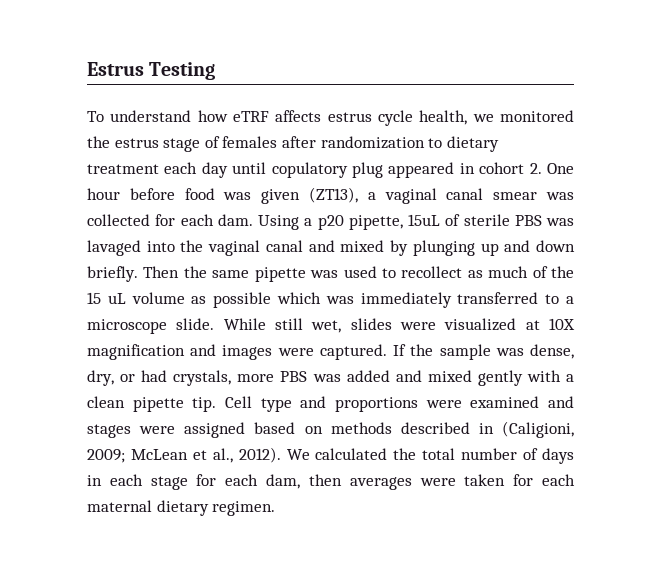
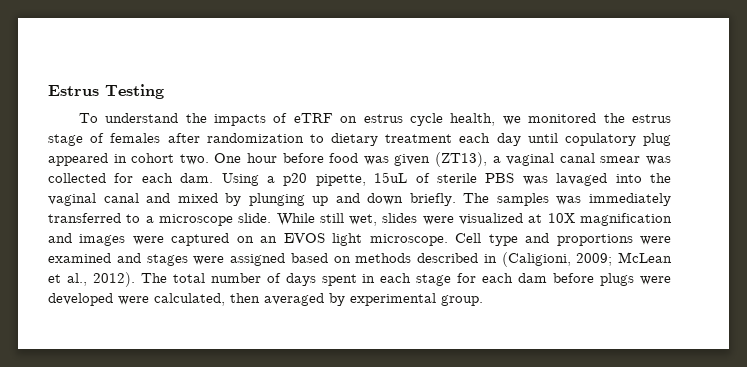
- To understand how eTRF affects estrus cycle health, we monitored the estrus stage of females after randomization to dietary treatment each day until copulatory plug appeared in cohort 2. One hour before food was given (ZT13), a vaginal canal smear was collected for each dam.
+ To understand the impacts of eTRF on estrus cycle health, we monitored the estrus stage of females after randomization to dietary treatment each day until copulatory plug appeared in cohort two. One hour before food was given (ZT13), a vaginal canal smear was collected for each dam.
- Then the same pipette was used to recollect as much of the 15 uL volume as possible which was immediately transferred to a microscope slide.
+ The samples was immediately transferred to a microscope slide.
- While still wet, slides were visualized at 10X magnification and images were captured. If the sample was dense, dry, or had crystals, more PBS was added and mixed gently with a clean pipette tip.
+ While still wet, slides were visualized at 10X magnification and images were captured on an EVOS light microscope.
- We calculated the total number of days in each stage for each dam, then averages were taken for each maternal dietary regimen.
+ The total number of days spent in each stage for each dam before plugs were developed were calculated, then averaged by experimental group.

